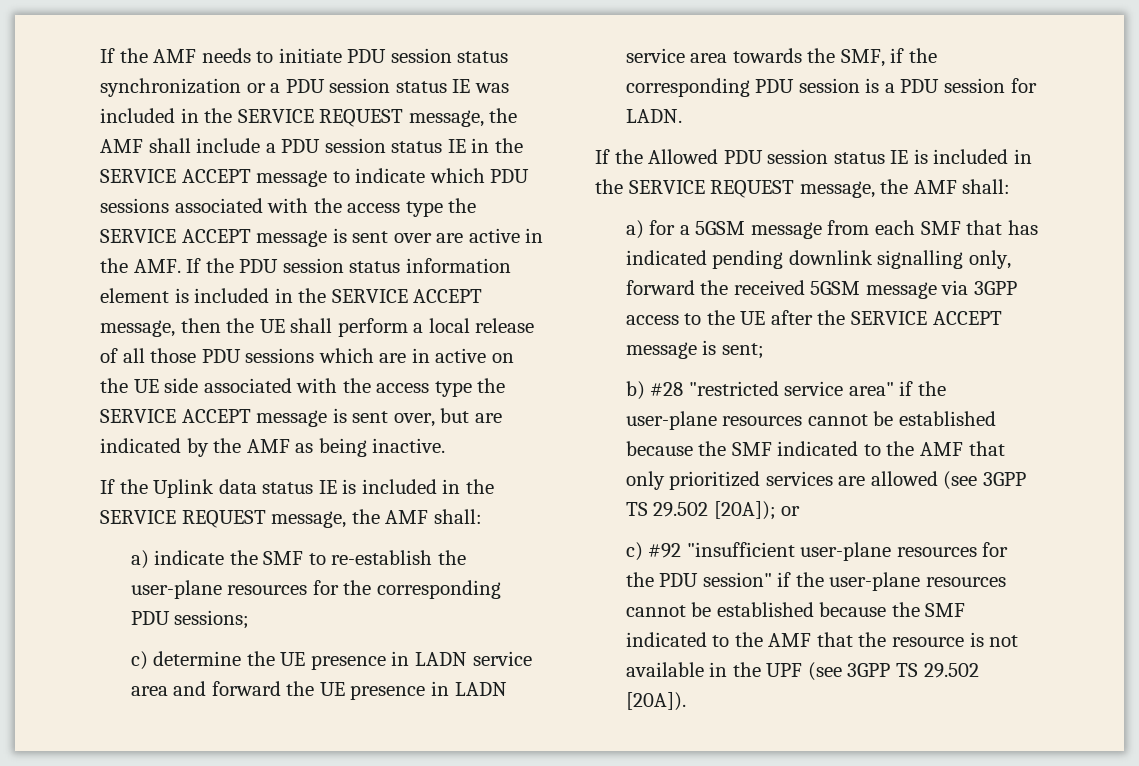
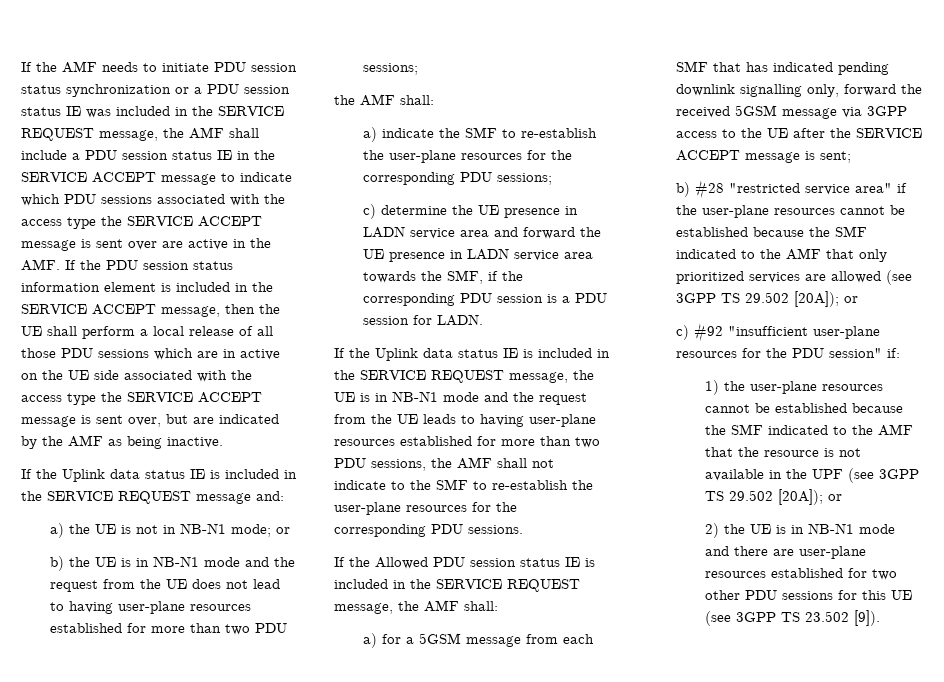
- If the Uplink data status IE is included in the SERVICE REQUEST message, the AMF shall:
+ If the Uplink data status IE is included in the SERVICE REQUEST message and:
+ a) the UE is not in NB-N1 mode; or
+ b) the UE is in NB-N1 mode and the request from the UE does not lead to having user-plane resources established for more than two PDU sessions;
+ the AMF shall:
+ If the Uplink data status IE is included in the SERVICE REQUEST message, the UE is in NB-N1 mode and the request from the UE leads to having user-plane resources established for more than two PDU sessions, the AMF shall not indicate to the SMF to re-establish the user-plane resources for the corresponding PDU sessions.
- c) #92 "insufficient user-plane resources for the PDU session" if the user-plane resources cannot be established because the SMF indicated to the AMF that the resource is not available in the UPF (see 3GPP TS 29.502 [20A]).
+ c) #92 "insufficient user-plane resources for the PDU session" if:
+ 1) the user-plane resources cannot be established because the SMF indicated to the AMF that the resource is not available in the UPF (see 3GPP TS 29.502 [20A]); or
+ 2) the UE is in NB-N1 mode and there are user-plane resources established for two other PDU sessions for this UE (see 3GPP TS 23.502 [9]).

